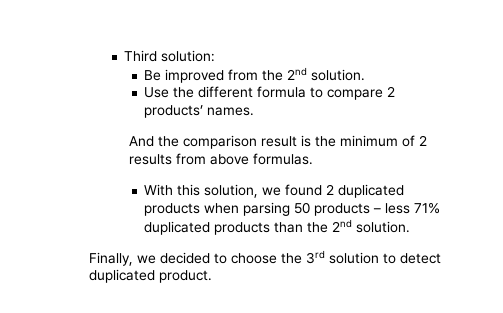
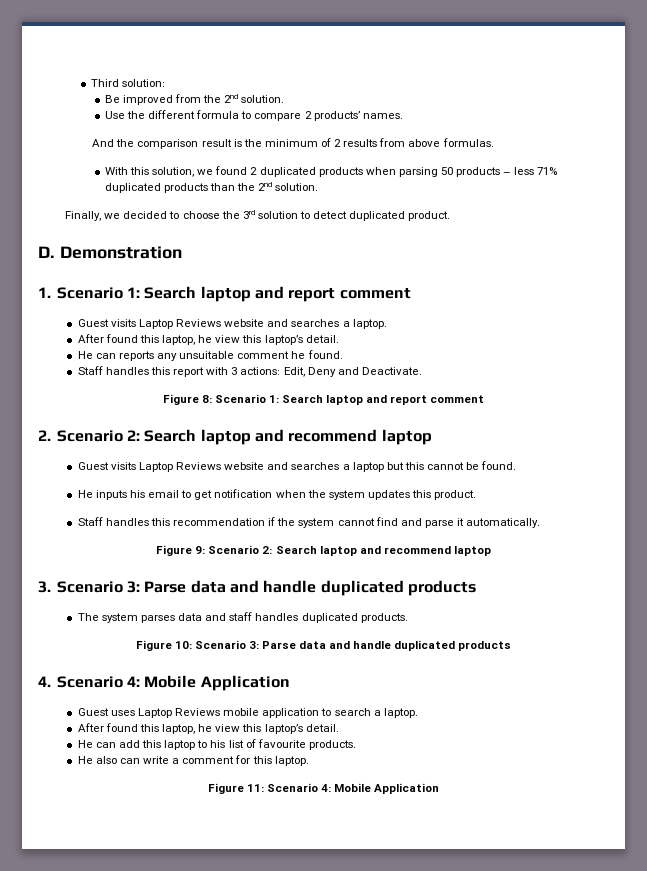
+ D. Demonstration
+ 1. Scenario 1: Search laptop and report comment
+ Guest visits Laptop Reviews website and searches a laptop.
+ After found this laptop, he view this laptop’s detail.
+ He can reports any unsuitable comment he found.
+ Staff handles this report with 3 actions: Edit, Deny and Deactivate.
+ Figure 8: Scenario 1: Search laptop and report comment
+ 2. Scenario 2: Search laptop and recommend laptop
+ Guest visits Laptop Reviews website and searches a laptop but this cannot be found.
+ He inputs his email to get notification when the system updates this product.
+ Staff handles this recommendation if the system cannot find and parse it automatically.
+ Figure 9: Scenario 2: Search laptop and recommend laptop
+ 3. Scenario 3: Parse data and handle duplicated products
+ The system parses data and staff handles duplicated products.
+ Figure 10: Scenario 3: Parse data and handle duplicated products
+ 4. Scenario 4: Mobile Application
+ Guest uses Laptop Reviews mobile application to search a laptop.
+ After found this laptop, he view this laptop’s detail.
+ He can add this laptop to his list of favourite products.
+ He also can write a comment for this laptop.
+ Figure 11: Scenario 4: Mobile Application

